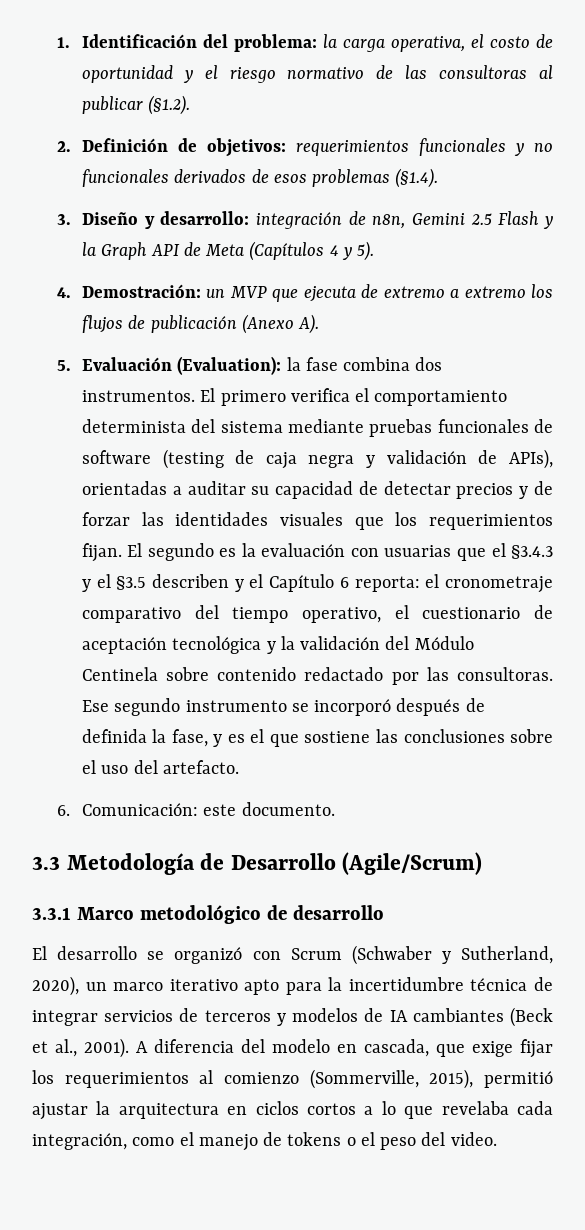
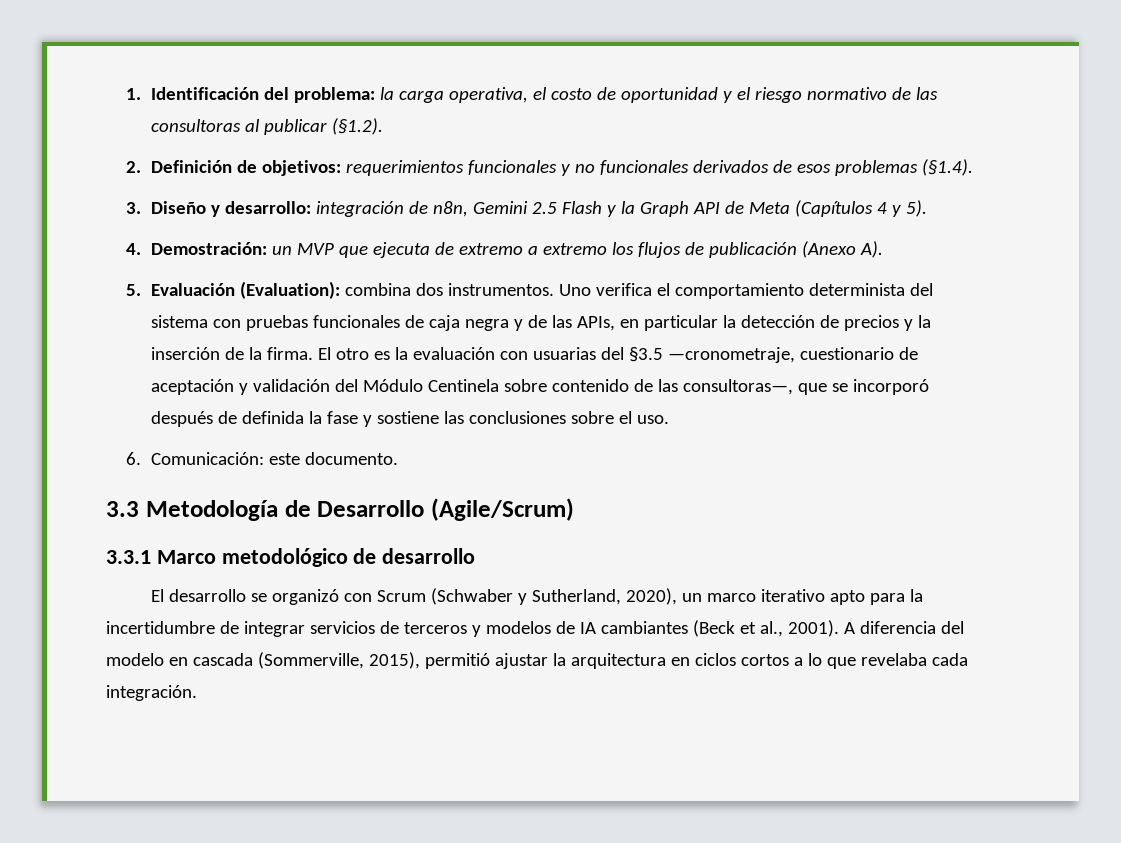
- 5. Evaluación (Evaluation): la fase combina dos instrumentos.
+ 5. Evaluación (Evaluation): combina dos instrumentos.
- El primero verifica el comportamiento determinista del sistema mediante pruebas funcionales de software (testing de caja negra y validación de APIs), orientadas a auditar su capacidad de detectar precios y de forzar las identidades visuales que los requerimientos fijan. El segundo es la evaluación con usuarias que el §3.4.3 y el §3.5 describen y el Capítulo 6 reporta: el cronometraje comparativo del tiempo operativo, el cuestionario de aceptación tecnológica y la validación del Módulo Centinela sobre contenido redactado por las consultoras. Ese segundo instrumento se incorporó después de definida la fase, y es el que sostiene las conclusiones sobre el uso del artefacto.
+ Uno verifica el comportamiento determinista del sistema con pruebas funcionales de caja negra y de las APIs, en particular la detección de precios y la inserción de la firma. El otro es la evaluación con usuarias del §3.5 —cronometraje, cuestionario de aceptación y validación del Módulo Centinela sobre contenido de las consultoras—, que se incorporó después de definida la fase y sostiene las conclusiones sobre el uso.
- El desarrollo se organizó con Scrum (Schwaber y Sutherland, 2020), un marco iterativo apto para la incertidumbre técnica de integrar servicios de terceros y modelos de IA cambiantes (Beck et al., 2001).
+ El desarrollo se organizó con Scrum (Schwaber y Sutherland, 2020), un marco iterativo apto para la incertidumbre de integrar servicios de terceros y modelos de IA cambiantes (Beck et al., 2001).
- A diferencia del modelo en cascada, que exige fijar los requerimientos al comienzo (Sommerville, 2015), permitió ajustar la arquitectura en ciclos cortos a lo que revelaba cada integración, como el manejo de tokens o el peso del video.
+ A diferencia del modelo en cascada (Sommerville, 2015), permitió ajustar la arquitectura en ciclos cortos a lo que revelaba cada integración.

